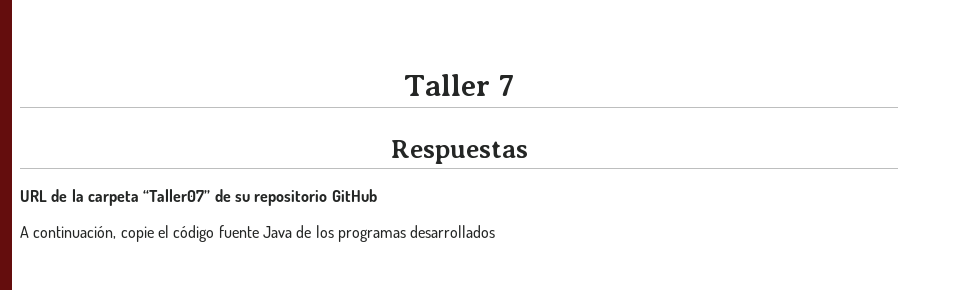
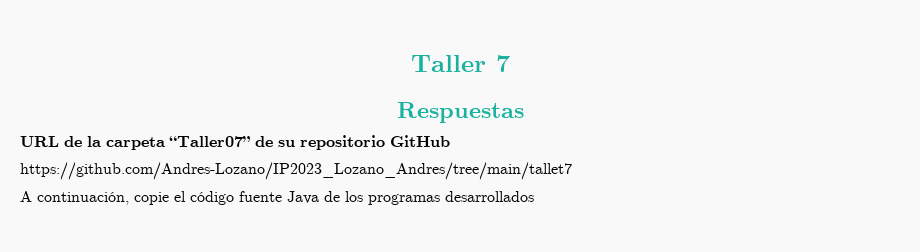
+ https://github.com/Andres-Lozano/IP2023_Lozano_Andres/tree/main/tallet7

